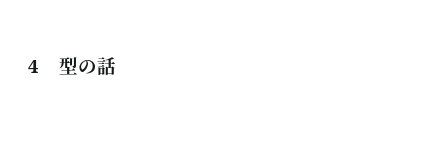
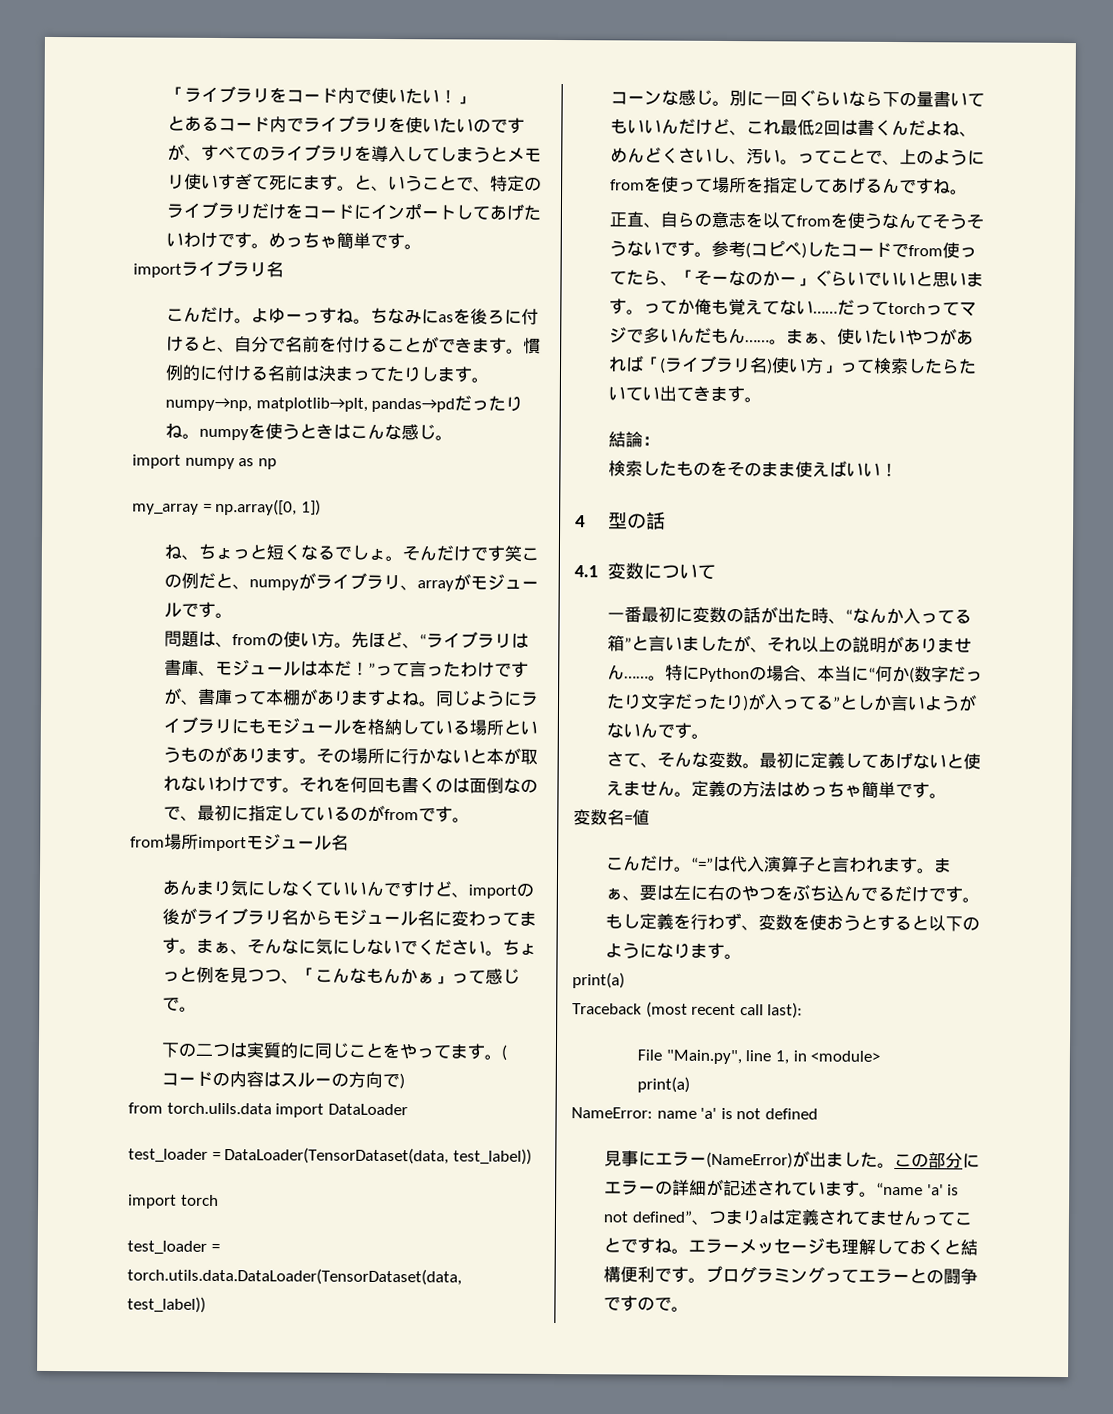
+ 「ライブラリをコード内で使いたい！」
+ とあるコード内でライブラリを使いたいのですが、すべてのライブラリを導入してしまうとメモリ使いすぎて死にます。と、いうことで、特定のライブラリだけをコードにインポートしてあげたいわけです。めっちゃ簡単です。
+ importライブラリ名
+ こんだけ。よゆーっすね。ちなみにasを後ろに付けると、自分で名前を付けることができます。慣例的に付ける名前は決まってたりします。numpy→np, matplotlib→plt, pandas→pdだったりね。numpyを使うときはこんな感じ。
+ import numpy as np
+ my_array = np.array([0, 1])
+ ね、ちょっと短くなるでしょ。そんだけです笑この例だと、numpyがライブラリ、arrayがモジュールです。
+ 問題は、fromの使い方。先ほど、“ライブラリは書庫、モジュールは本だ！”って言ったわけですが、書庫って本棚がありますよね。同じようにライブラリにもモジュールを格納している場所というものがあります。その場所に行かないと本が取れないわけです。それを何回も書くのは面倒なので、最初に指定しているのがfromです。
+ from場所importモジュール名
+ あんまり気にしなくていいんですけど、importの後がライブラリ名からモジュール名に変わってます。まぁ、そんなに気にしないでください。ちょっと例を見つつ、「こんなもんかぁ」って感じで。
+ 下の二つは実質的に同じことをやってます。(コードの内容はスルーの方向で)
+ from torch.ulils.data import DataLoader
+ test_loader = DataLoader(TensorDataset(data, test_label))
+ import torch
+ test_loader = torch.utils.data.DataLoader(TensorDataset(data, test_label))
+ コーンな感じ。別に一回ぐらいなら下の量書いてもいいんだけど、これ最低2回は書くんだよね、めんどくさいし、汚い。ってことで、上のようにfromを使って場所を指定してあげるんですね。
+ 正直、自らの意志を以てfromを使うなんてそうそうないです。参考(コピペ)したコードでfrom使ってたら、「そーなのかー」ぐらいでいいと思います。ってか俺も覚えてない……だってtorchってマジで多いんだもん……。まぁ、使いたいやつがあれば「(ライブラリ名)使い方」って検索したらたいてい出てきます。
+ 結論：
+ 検索したものをそのまま使えばいい！
  4型の話
+ 4.1変数について
+ 一番最初に変数の話が出た時、“なんか入ってる箱”と言いましたが、それ以上の説明がありません……。特にPythonの場合、本当に“何か(数字だったり文字だったり)が入ってる”としか言いようがないんです。
+ さて、そんな変数。最初に定義してあげないと使えません。定義の方法はめっちゃ簡単です。
+ 変数名=値
+ こんだけ。“=”は代入演算子と言われます。まぁ、要は左に右のやつをぶち込んでるだけです。もし定義を行わず、変数を使おうとすると以下のようになります。
+ print(a)
+ Traceback (most recent call last):
+ File "Main.py", line 1, in <module>
+ print(a)
+ NameError: name 'a' is not defined
+ 見事にエラー(NameError)が出ました。この部分にエラーの詳細が記述されています。“name 'a' is not defined”、つまりaは定義されてませんってことですね。エラーメッセージも理解しておくと結構便利です。プログラミングってエラーとの闘争ですので。

